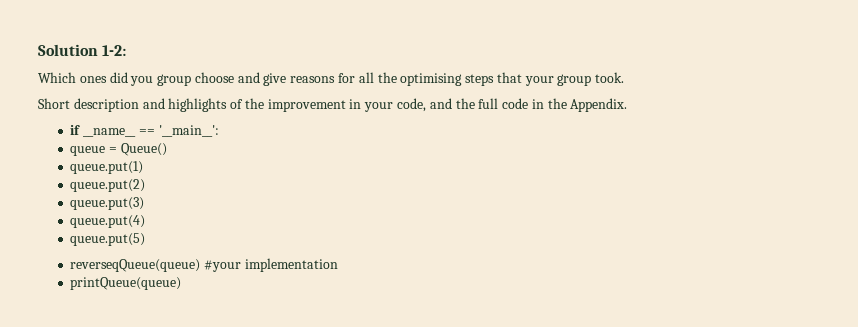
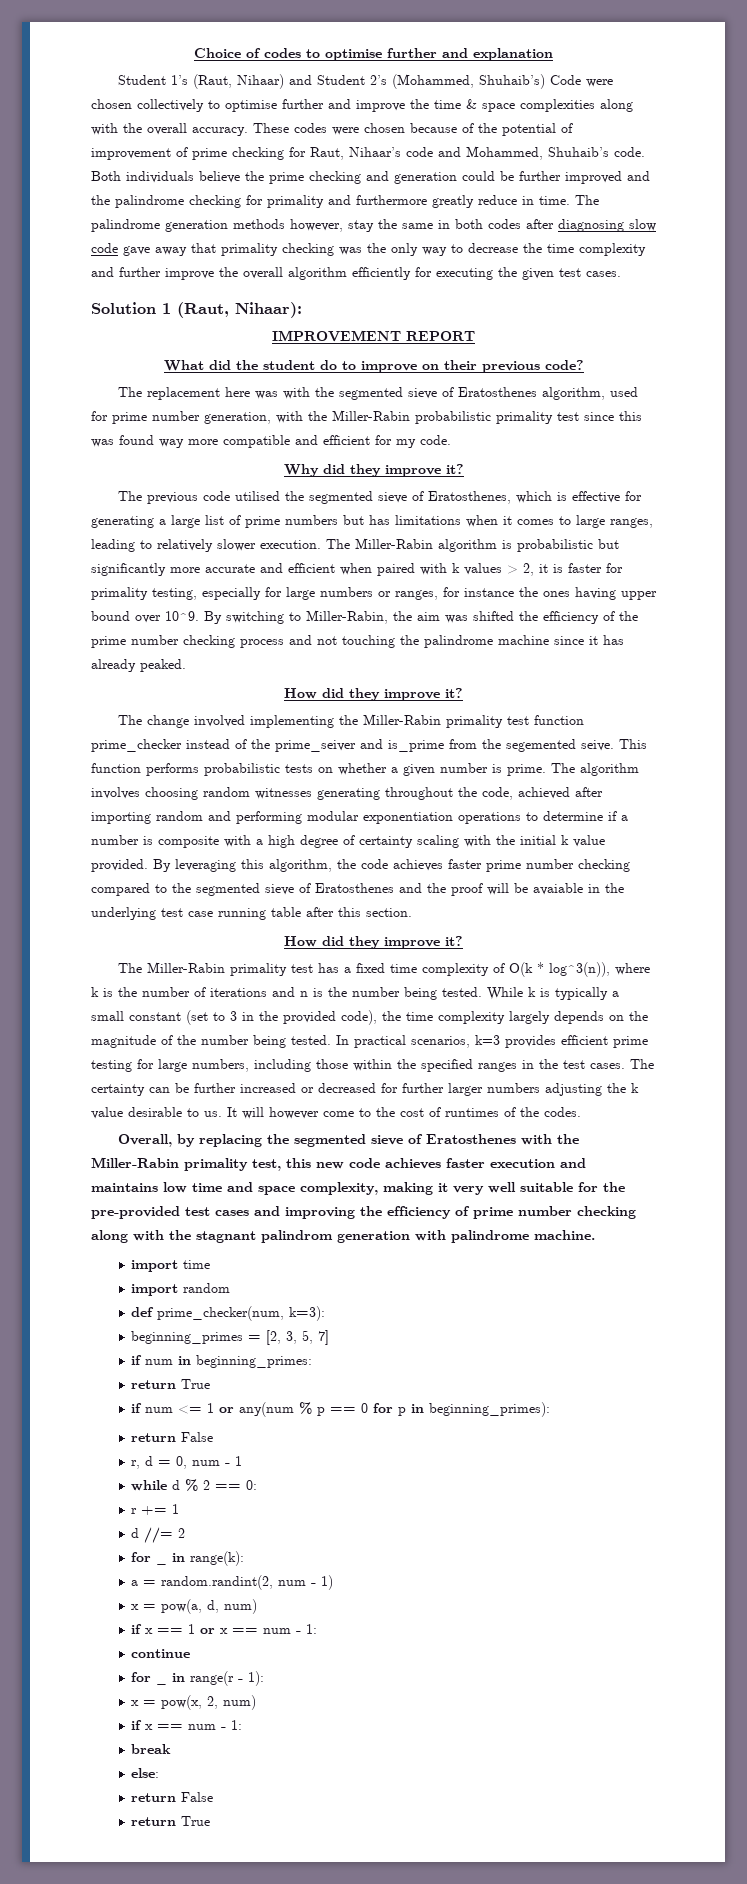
- Solution 1-2:
- Which ones did you group choose and give reasons for all the optimising steps that your group took.
- Short description and highlights of the improvement in your code, and the full code in the Appendix.
- if __name__ == '__main__':
- queue = Queue()
- queue.put(1)
- queue.put(2)
- queue.put(3)
- queue.put(4)
- queue.put(5)
- reverseqQueue(queue) #your implementation
- printQueue(queue)
+ Choice of codes to optimise further and explanation
+ Student 1’s (Raut, Nihaar) and Student 2’s (Mohammed, Shuhaib’s) Code were chosen collectively to optimise further and improve the time & space complexities along with the overall accuracy. These codes were chosen because of the potential of improvement of prime checking for Raut, Nihaar’s code and Mohammed, Shuhaib’s code. Both individuals believe the prime checking and generation could be further improved and the palindrome checking for primality and furthermore greatly reduce in time. The palindrome generation methods however, stay the same in both codes after diagnosing slow code gave away that primality checking was the only way to decrease the time complexity and further improve the overall algorithm efficiently for executing the given test cases.
+ Solution 1 (Raut, Nihaar):
+ IMPROVEMENT REPORT
+ What did the student do to improve on their previous code?
+ The replacement here was with the segmented sieve of Eratosthenes algorithm, used for prime number generation, with the Miller-Rabin probabilistic primality test since this was found way more compatible and efficient for my code.
+ Why did they improve it?
+ The previous code utilised the segmented sieve of Eratosthenes, which is effective for generating a large list of prime numbers but has limitations when it comes to large ranges, leading to relatively slower execution. The Miller-Rabin algorithm is probabilistic but significantly more accurate and efficient when paired with k values > 2, it is faster for primality testing, especially for large numbers or ranges, for instance the ones having upper bound over 10^9. By switching to Miller-Rabin, the aim was shifted the efficiency of the prime number checking process and not touching the palindrome machine since it has already peaked.
+ How did they improve it?
+ The change involved implementing the Miller-Rabin primality test function prime_checker instead of the prime_seiver and is_prime from the segemented seive. This function performs probabilistic tests on whether a given number is prime. The algorithm involves choosing random witnesses generating throughout the code, achieved after importing random and performing modular exponentiation operations to determine if a number is composite with a high degree of certainty scaling with the initial k value provided. By leveraging this algorithm, the code achieves faster prime number checking compared to the segmented sieve of Eratosthenes and the proof will be avaiable in the underlying test case running table after this section.
+ How did they improve it?
+ The Miller-Rabin primality test has a fixed time complexity of O(k * log^3(n)), where k is the number of iterations and n is the number being tested. While k is typically a small constant (set to 3 in the provided code), the time complexity largely depends on the magnitude of the number being tested. In practical scenarios, k=3 provides efficient prime testing for large numbers, including those within the specified ranges in the test cases. The certainty can be further increased or decreased for further larger numbers adjusting the k value desirable to us. It will however come to the cost of runtimes of the codes.
+ Overall, by replacing the segmented sieve of Eratosthenes with the Miller-Rabin primality test, this new code achieves faster execution and maintains low time and space complexity, making it very well suitable for the pre-provided test cases and improving the efficiency of prime number checking along with the stagnant palindrom generation with palindrome machine.
+ import time
+ import random
+ def prime_checker(num, k=3):
+ beginning_primes = [2, 3, 5, 7]
+ if num in beginning_primes:
+ return True
+ if num <= 1 or any(num % p == 0 for p in beginning_primes):
+ return False
+ r, d = 0, num - 1
+ while d % 2 == 0:
+ r += 1
+ d //= 2
+ for _ in range(k):
+ a = random.randint(2, num - 1)
+ x = pow(a, d, num)
+ if x == 1 or x == num - 1:
+ continue
+ for _ in range(r - 1):
+ x = pow(x, 2, num)
+ if x == num - 1:
+ break
+ else:
+ return False
+ return True

